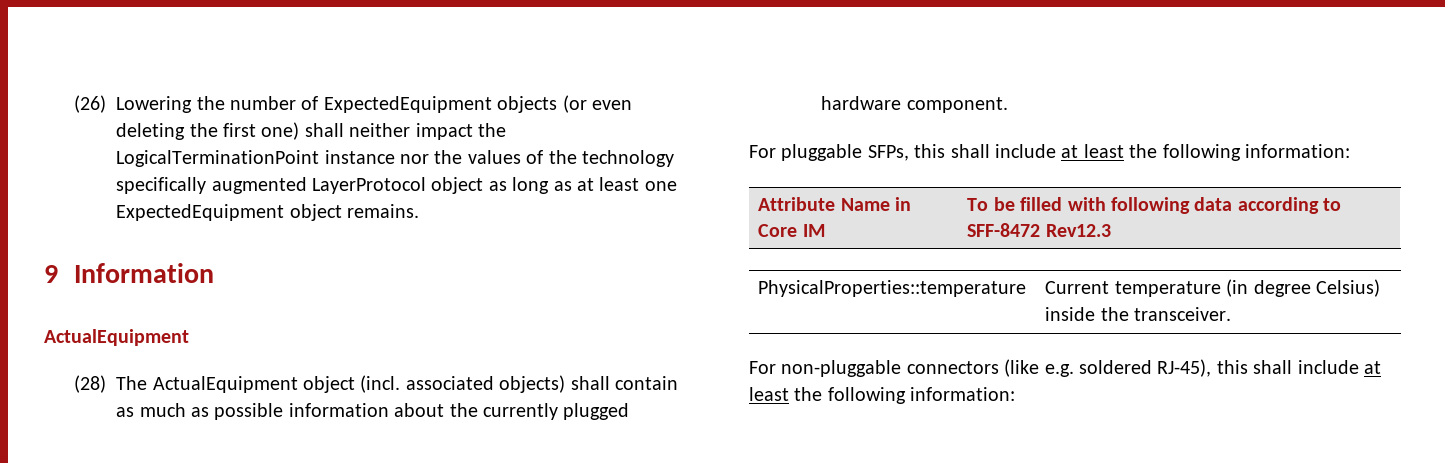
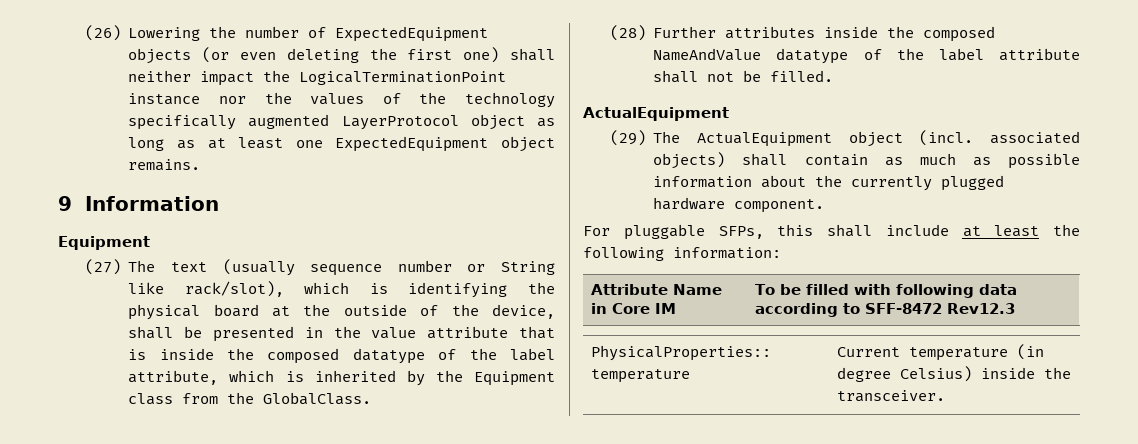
  9 Information
+ Equipment
+ (27) The text (usually sequence number or String like rack/slot), which is identifying the physical board at the outside of the device, shall be presented in the value attribute that is inside the composed datatype of the label attribute, which is inherited by the Equipment class from the GlobalClass.
+ (28) Further attributes inside the composed NameAndValue datatype of the label attribute shall not be filled.
- (28) The ActualEquipment object (incl. associated objects) shall contain as much as possible information about the currently plugged hardware component.
+ (29) The ActualEquipment object (incl. associated objects) shall contain as much as possible information about the currently plugged hardware component.
- For non-pluggable connectors (like e.g. soldered RJ-45), this shall include at least the following information:

